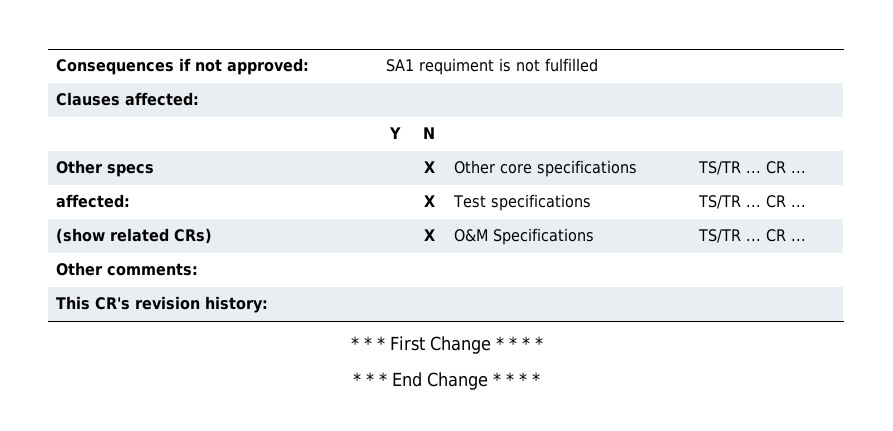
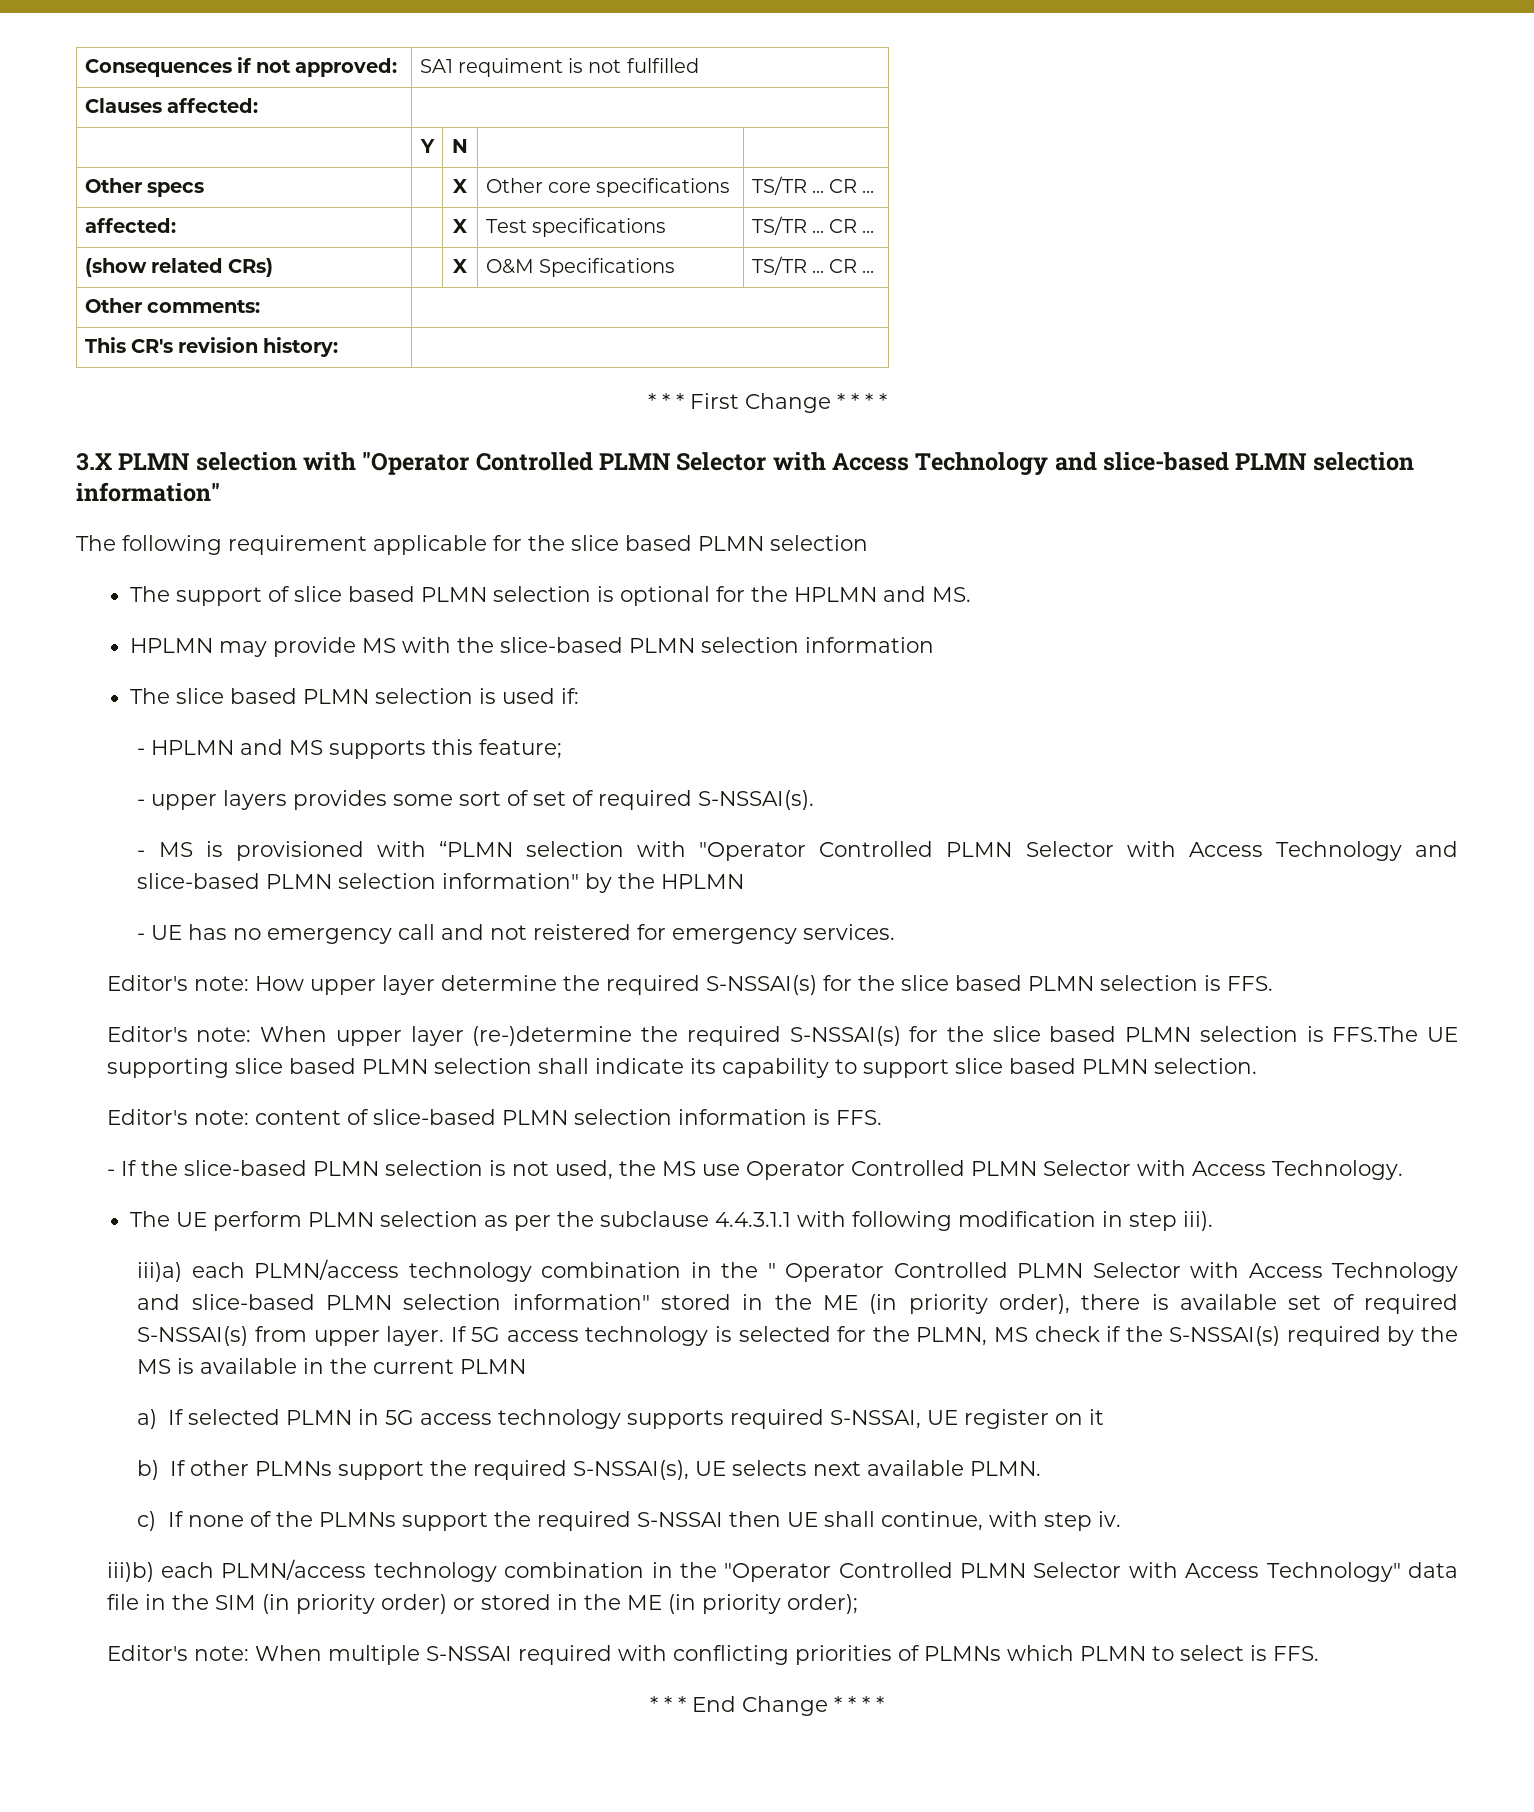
+ 3.X PLMN selection with "Operator Controlled PLMN Selector with Access Technology and slice-based PLMN selection information"
+ The following requirement applicable for the slice based PLMN selection
+ The support of slice based PLMN selection is optional for the HPLMN and MS.
+ HPLMN may provide MS with the slice-based PLMN selection information
+ The slice based PLMN selection is used if:
+ - HPLMN and MS supports this feature;
+ - upper layers provides some sort of set of required S-NSSAI(s).
+ - MS is provisioned with “PLMN selection with "Operator Controlled PLMN Selector with Access Technology and slice-based PLMN selection information" by the HPLMN
+ - UE has no emergency call and not reistered for emergency services.
+ Editor's note: How upper layer determine the required S-NSSAI(s) for the slice based PLMN selection is FFS.
+ Editor's note: When upper layer (re-)determine the required S-NSSAI(s) for the slice based PLMN selection is FFS.The UE supporting slice based PLMN selection shall indicate its capability to support slice based PLMN selection.
+ Editor's note: content of slice-based PLMN selection information is FFS.
+ - If the slice-based PLMN selection is not used, the MS use Operator Controlled PLMN Selector with Access Technology.
+ The UE perform PLMN selection as per the subclause 4.4.3.1.1 with following modification in step iii).
+ iii)a) each PLMN/access technology combination in the " Operator Controlled PLMN Selector with Access Technology and slice-based PLMN selection information" stored in the ME (in priority order), there is available set of required S-NSSAI(s) from upper layer. If 5G access technology is selected for the PLMN, MS check if the S-NSSAI(s) required by the MS is available in the current PLMN
+ a) If selected PLMN in 5G access technology supports required S-NSSAI, UE register on it
+ b) If other PLMNs support the required S-NSSAI(s), UE selects next available PLMN.
+ c) If none of the PLMNs support the required S-NSSAI then UE shall continue, with step iv.
+ iii)b) each PLMN/access technology combination in the "Operator Controlled PLMN Selector with Access Technology" data file in the SIM (in priority order) or stored in the ME (in priority order);
+ Editor's note: When multiple S-NSSAI required with conflicting priorities of PLMNs which PLMN to select is FFS.

